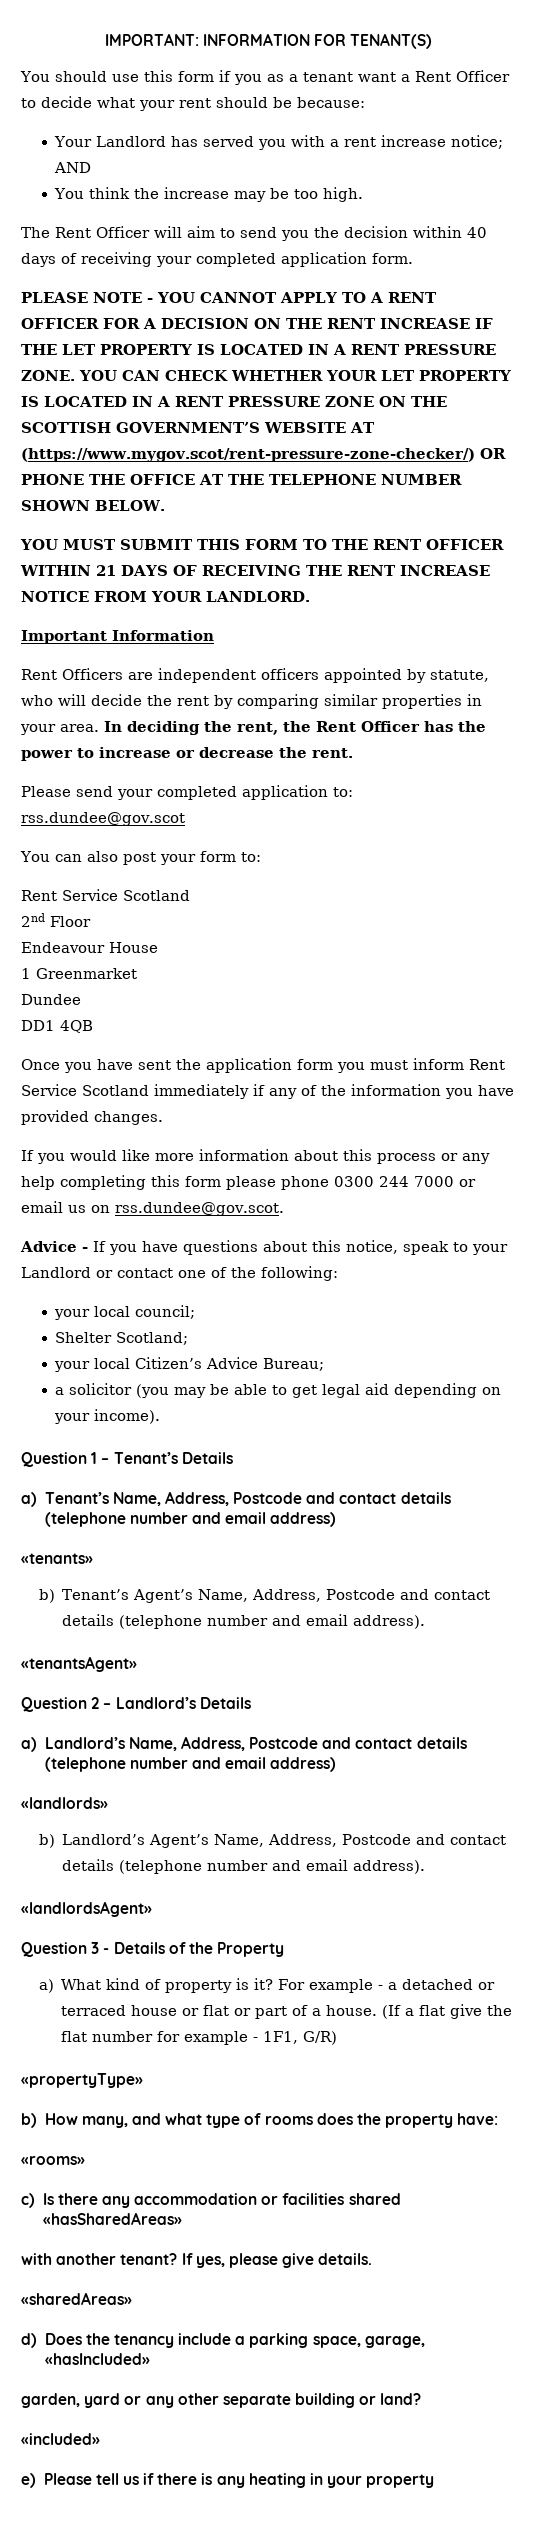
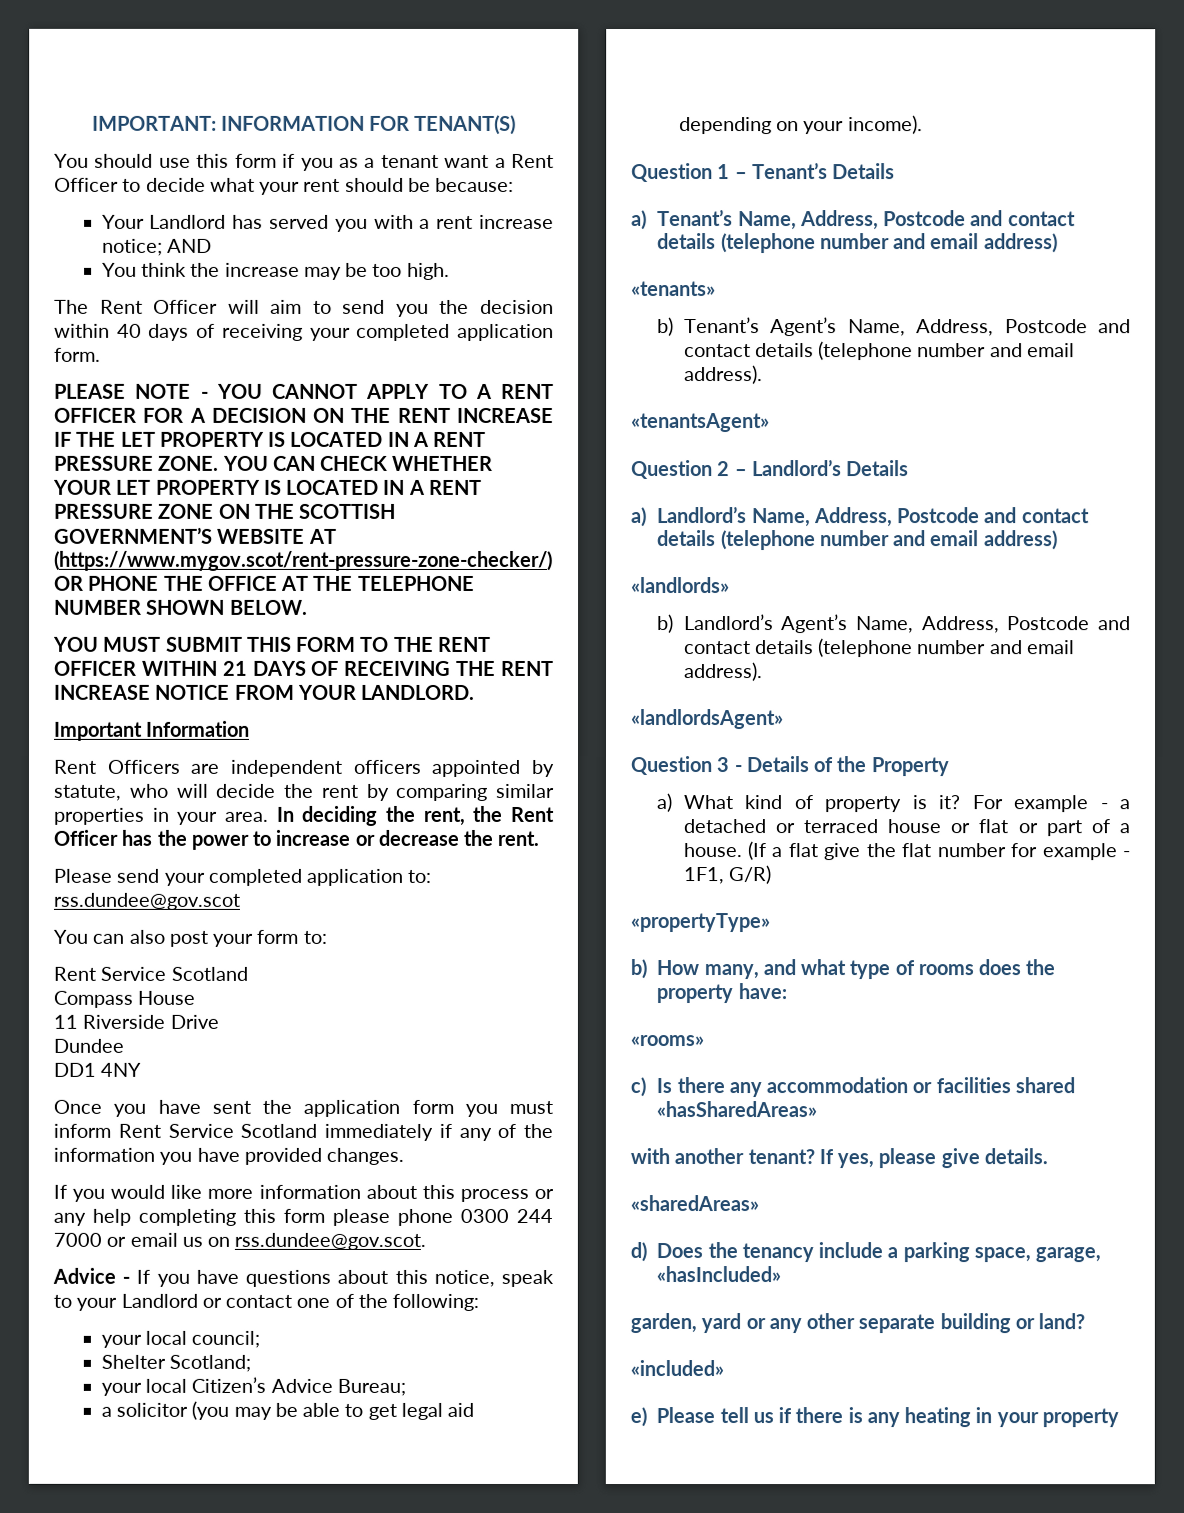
- 2nd Floor
- Endeavour House
- 1 Greenmarket
+ Compass House
+ 11 Riverside Drive
- DD1 4QB
+ DD1 4NY

